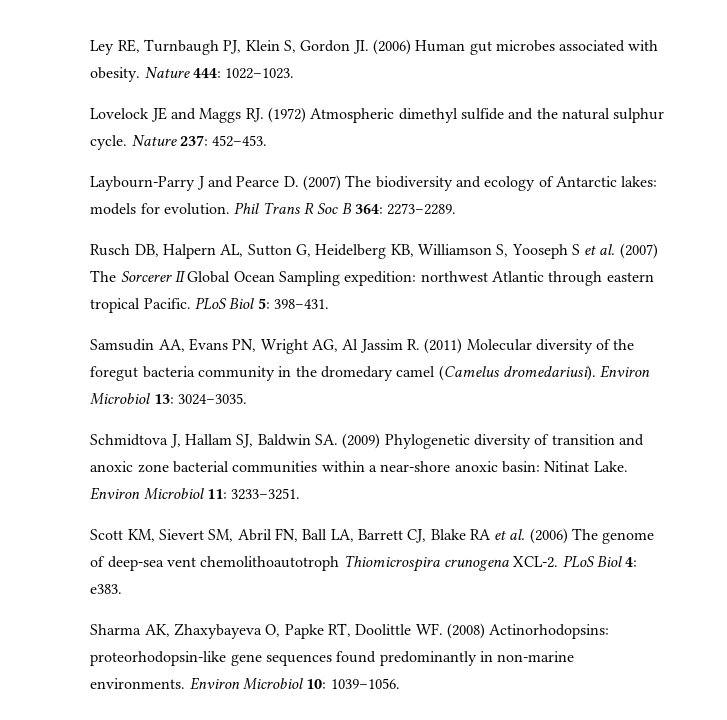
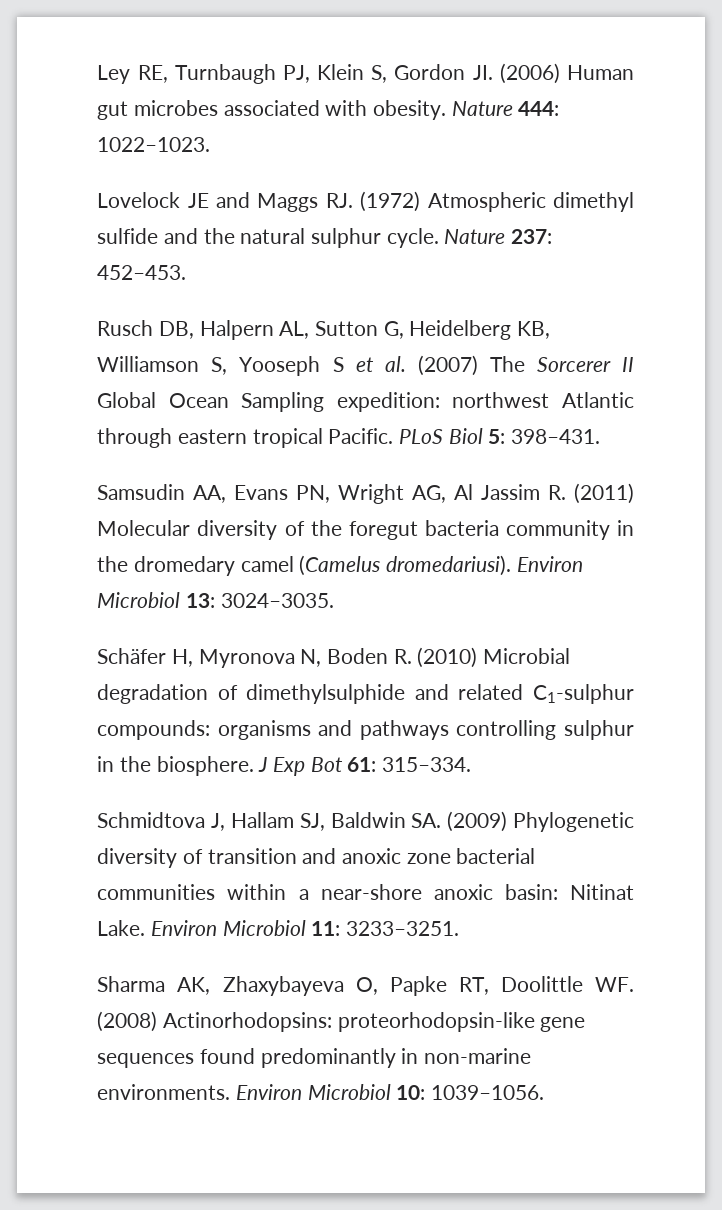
- Laybourn-Parry J and Pearce D. (2007) The biodiversity and ecology of Antarctic lakes: models for evolution. Phil Trans R Soc B 364: 2273–2289.
+ Schäfer H, Myronova N, Boden R. (2010) Microbial degradation of dimethylsulphide and related C1-sulphur compounds: organisms and pathways controlling sulphur in the biosphere. J Exp Bot 61: 315–334.
- Scott KM, Sievert SM, Abril FN, Ball LA, Barrett CJ, Blake RA et al. (2006) The genome of deep-sea vent chemolithoautotroph Thiomicrospira crunogena XCL-2. PLoS Biol 4: e383.

